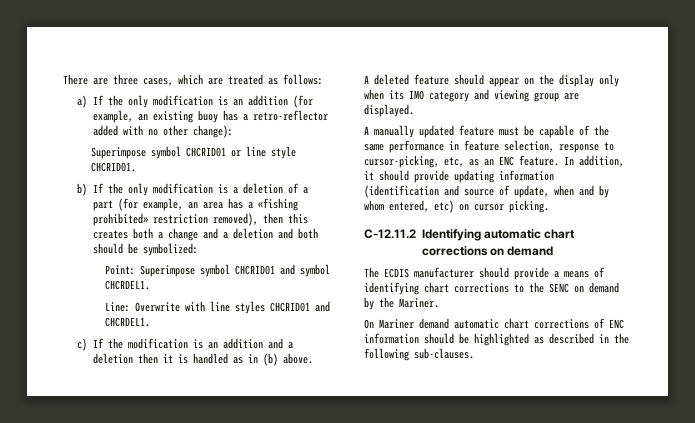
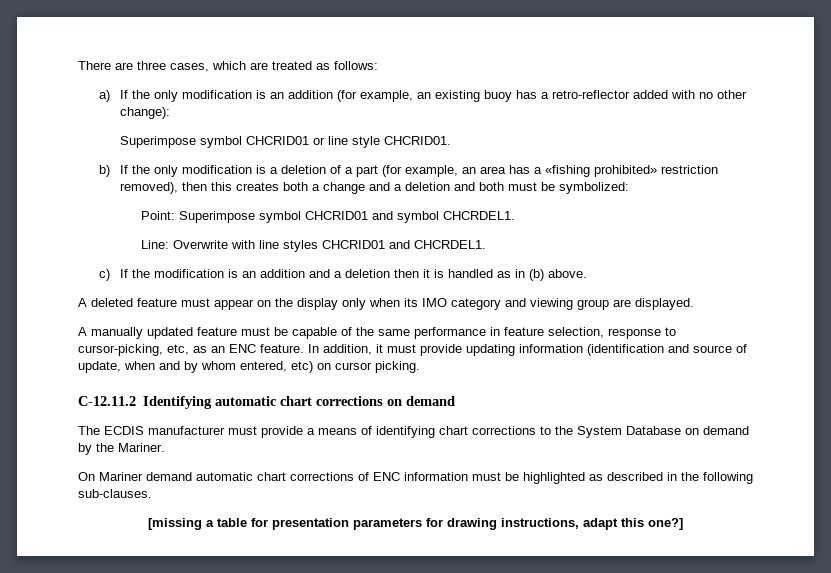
- b) If the only modification is a deletion of a part (for example, an area has a «fishing prohibited» restriction removed), then this creates both a change and a deletion and both should be symbolized:
+ b) If the only modification is a deletion of a part (for example, an area has a «fishing prohibited» restriction removed), then this creates both a change and a deletion and both must be symbolized:
- A deleted feature should appear on the display only when its IMO category and viewing group are displayed.
+ A deleted feature must appear on the display only when its IMO category and viewing group are displayed.
- In addition, it should provide updating information (identification and source of update, when and by whom entered, etc) on cursor picking.
+ In addition, it must provide updating information (identification and source of update, when and by whom entered, etc) on cursor picking.
- The ECDIS manufacturer should provide a means of identifying chart corrections to the SENC on demand by the Mariner.
+ The ECDIS manufacturer must provide a means of identifying chart corrections to the System Database on demand by the Mariner.
- On Mariner demand automatic chart corrections of ENC information should be highlighted as described in the following sub-clauses.
+ On Mariner demand automatic chart corrections of ENC information must be highlighted as described in the following sub-clauses.
+ [missing a table for presentation parameters for drawing instructions, adapt this one?]

